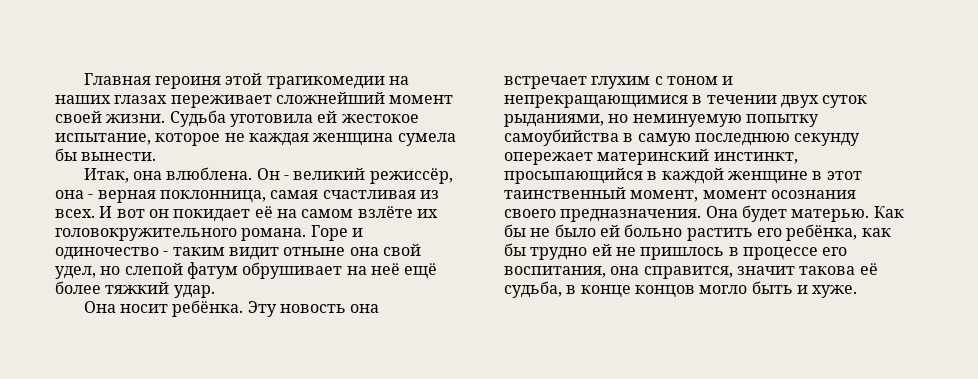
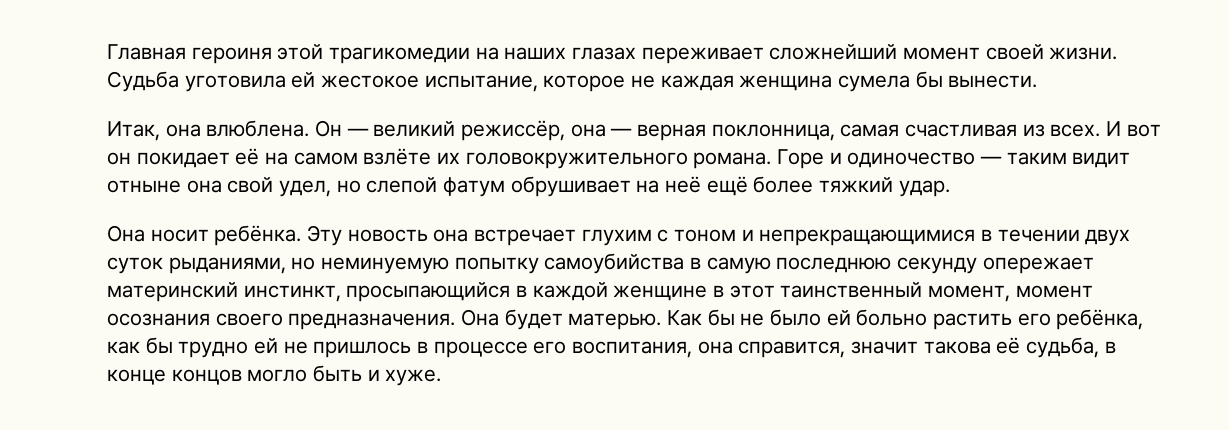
- Он - великий режиссёр, она - верная поклонница, самая счастливая из всех.
+ Он — великий режиссёр, она — верная поклонница, самая счастливая из всех.
- Горе и одиночество - таким видит отныне она свой удел, но слепой фатум обрушивает на неё ещё более тяжкий удар.
+ Горе и одиночество — таким видит отныне она свой удел, но слепой фатум обрушивает на неё ещё более тяжкий удар.

